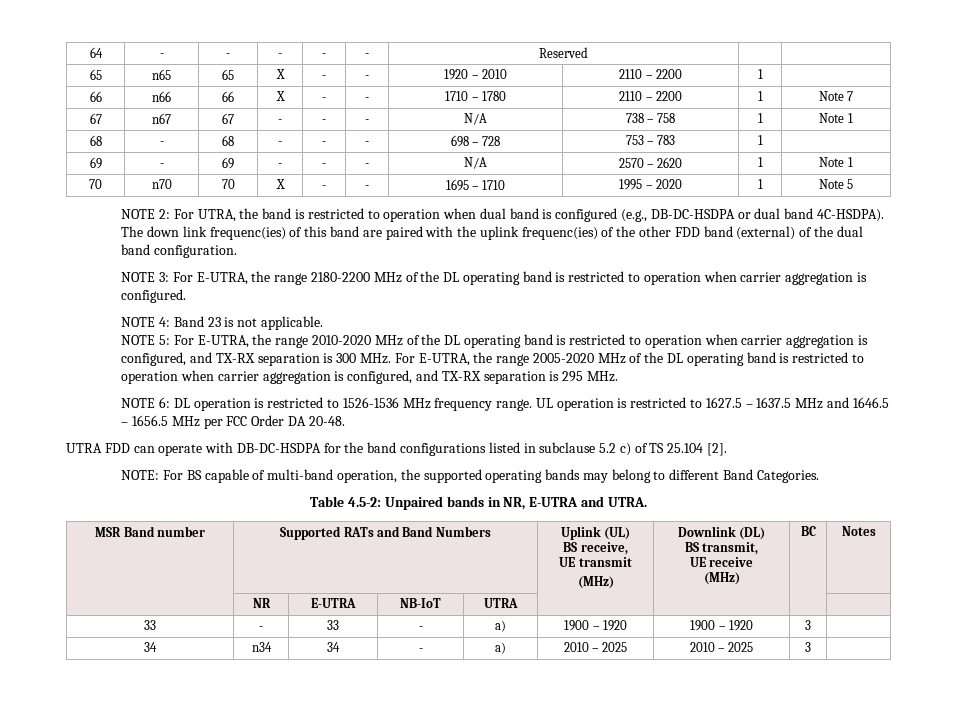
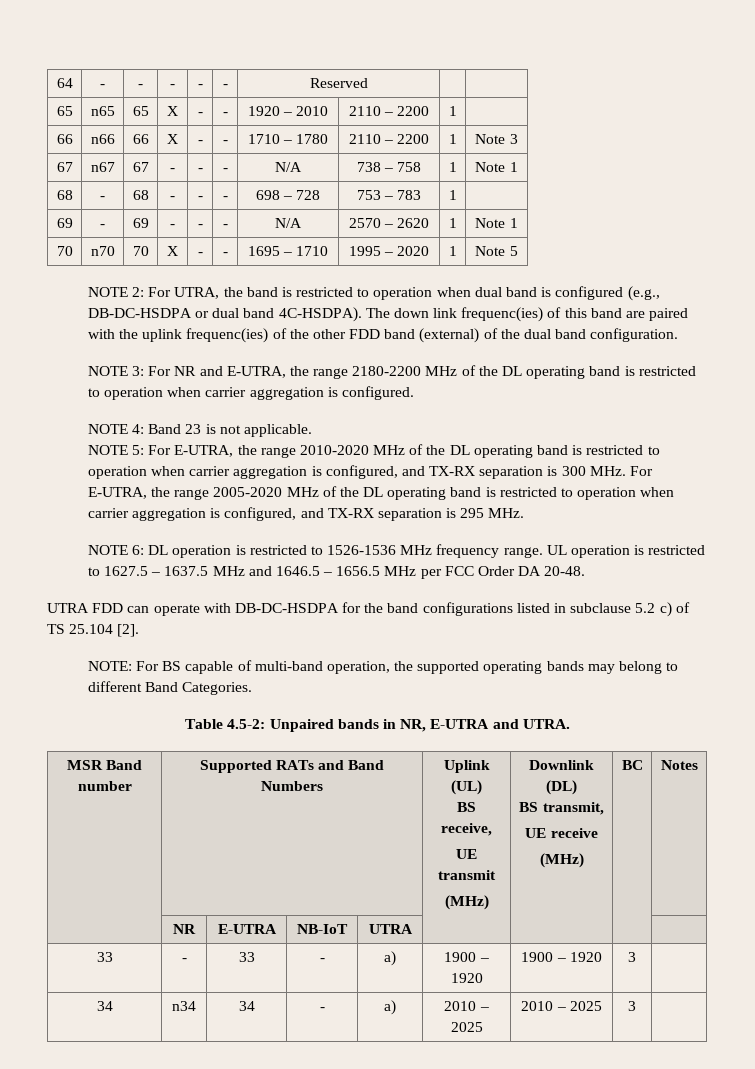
- 66 | n66 | 66 | X | - | - | 1710 – 1780 | 2110 – 2200 | 1 | Note 7
+ 66 | n66 | 66 | X | - | - | 1710 – 1780 | 2110 – 2200 | 1 | Note 3
- NOTE 3: For E-UTRA, the range 2180-2200 MHz of the DL operating band is restricted to operation when carrier aggregation is configured.
+ NOTE 3: For NR and E-UTRA, the range 2180-2200 MHz of the DL operating band is restricted to operation when carrier aggregation is configured.

